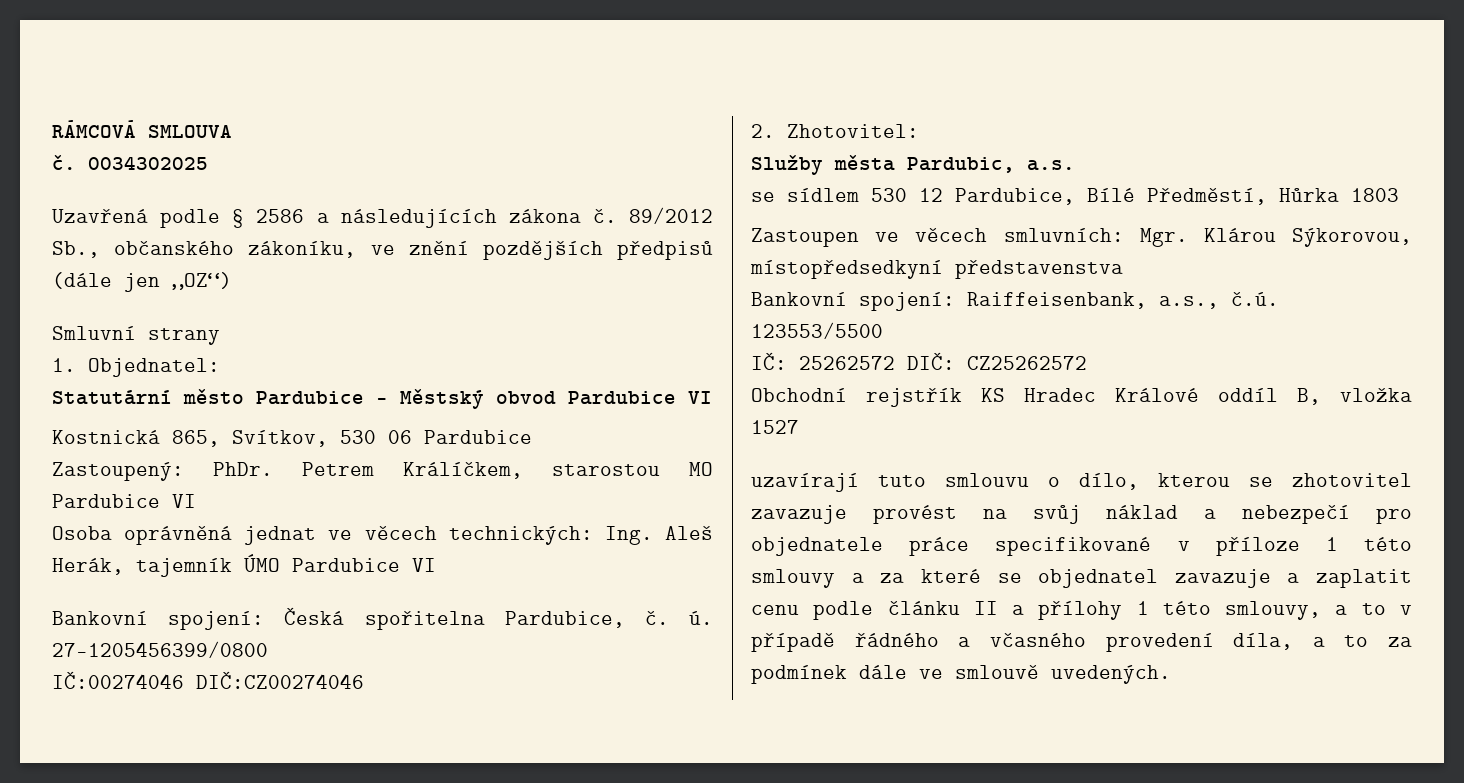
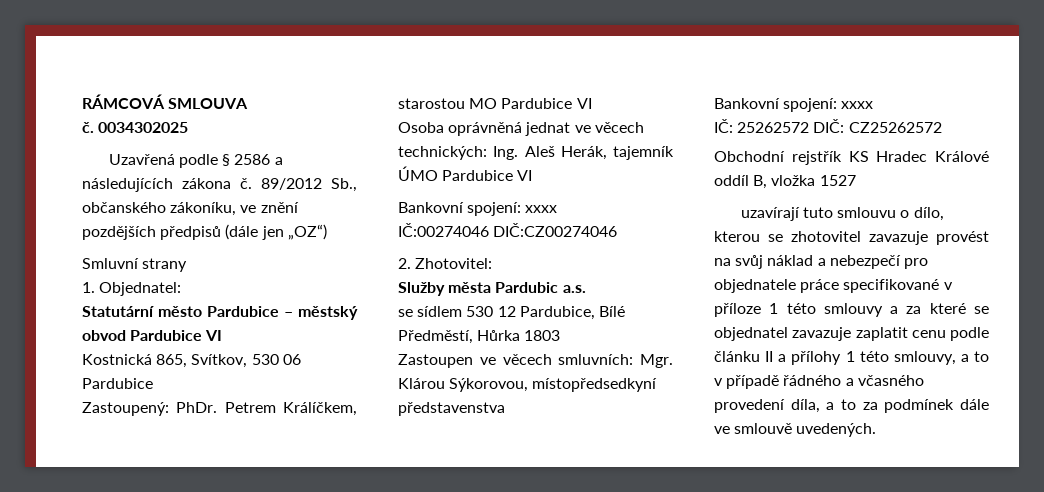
- Statutární město Pardubice – Městský obvod Pardubice VI
+ Statutární město Pardubice – městský obvod Pardubice VI
  Osoba oprávněná jednat ve věcech technických: Ing. Aleš Herák, tajemník ÚMO Pardubice VI
- Bankovní spojení: Česká spořitelna Pardubice, č. ú. 27-1205456399/0800
+ Bankovní spojení: xxxx
- Služby města Pardubic, a.s.
+ Služby města Pardubic a.s.
  Zastoupen ve věcech smluvních: Mgr. Klárou Sýkorovou, místopředsedkyní představenstva
- Bankovní spojení: Raiffeisenbank, a.s., č.ú. 123553/5500
+ Bankovní spojení: xxxx
- uzavírají tuto smlouvu o dílo, kterou se zhotovitel zavazuje provést na svůj náklad a nebezpečí pro objednatele práce specifikované v příloze 1 této smlouvy a za které se objednatel zavazuje a zaplatit cenu podle článku II a přílohy 1 této smlouvy, a to v případě řádného a včasného provedení díla, a to za podmínek dále ve smlouvě uvedených.
+ uzavírají tuto smlouvu o dílo, kterou se zhotovitel zavazuje provést na svůj náklad a nebezpečí pro objednatele práce specifikované v příloze 1 této smlouvy a za které se objednatel zavazuje zaplatit cenu podle článku II a přílohy 1 této smlouvy, a to v případě řádného a včasného provedení díla, a to za podmínek dále ve smlouvě uvedených.

